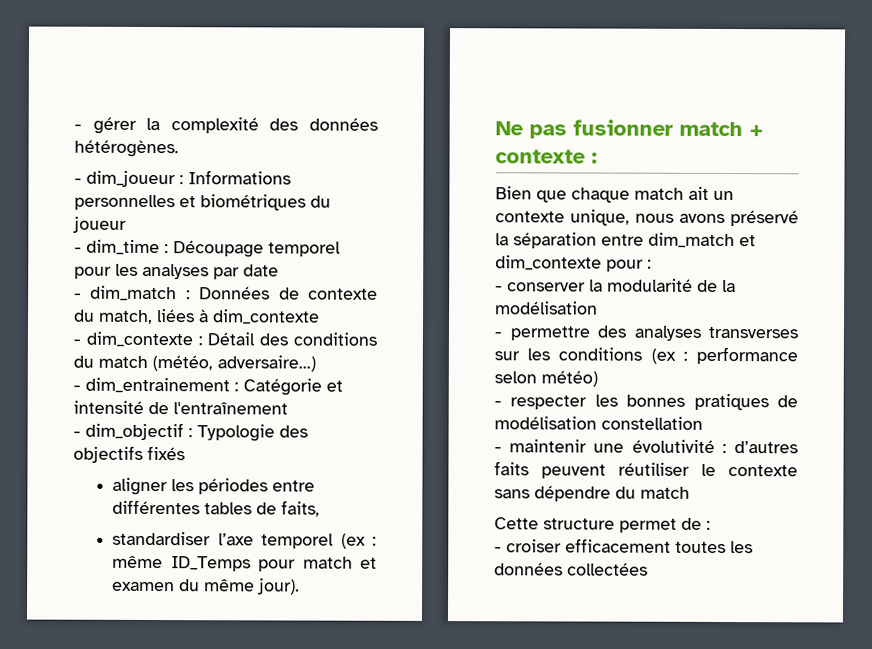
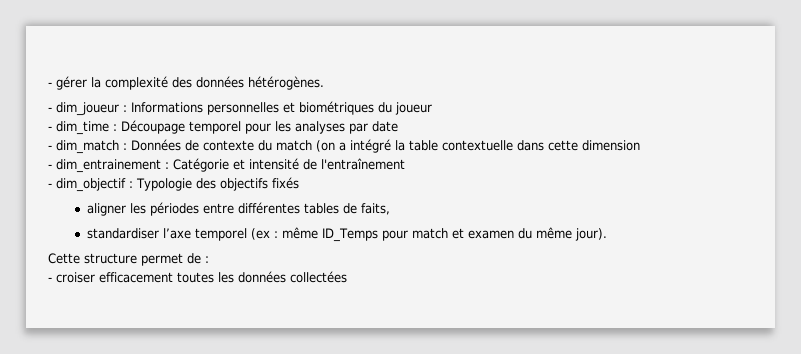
- - dim_match : Données de contexte du match, liées à dim_contexte
- - dim_contexte : Détail des conditions du match (météo, adversaire...)
+ - dim_match : Données de contexte du match (on a intégré la table contextuelle dans cette dimension
- Ne pas fusionner match + contexte :
- Bien que chaque match ait un contexte unique, nous avons préservé la séparation entre dim_match et dim_contexte pour :
- - conserver la modularité de la modélisation
- - permettre des analyses transverses sur les conditions (ex : performance selon météo)
- - respecter les bonnes pratiques de modélisation constellation
- - maintenir une évolutivité : d’autres faits peuvent réutiliser le contexte sans dépendre du match

